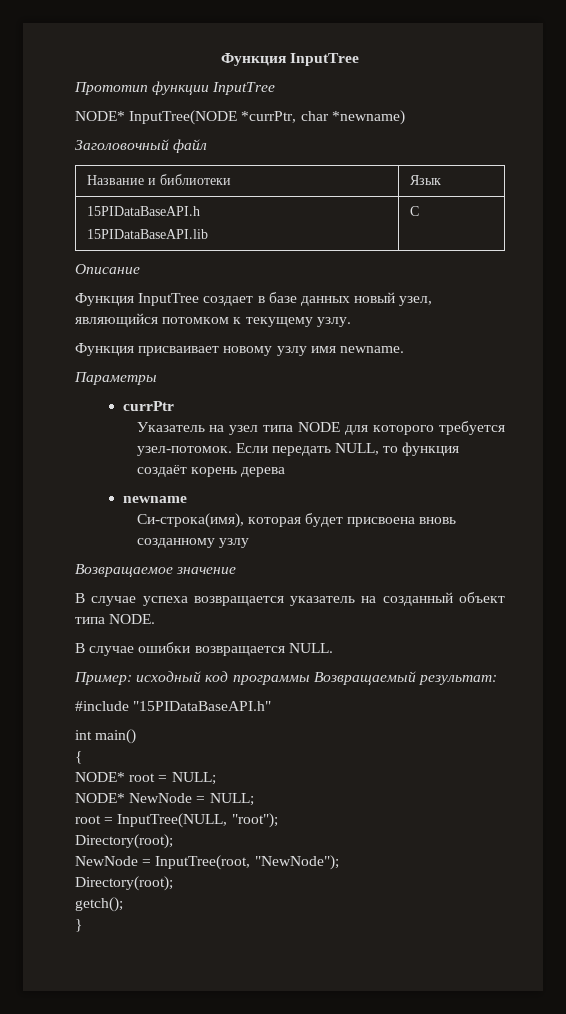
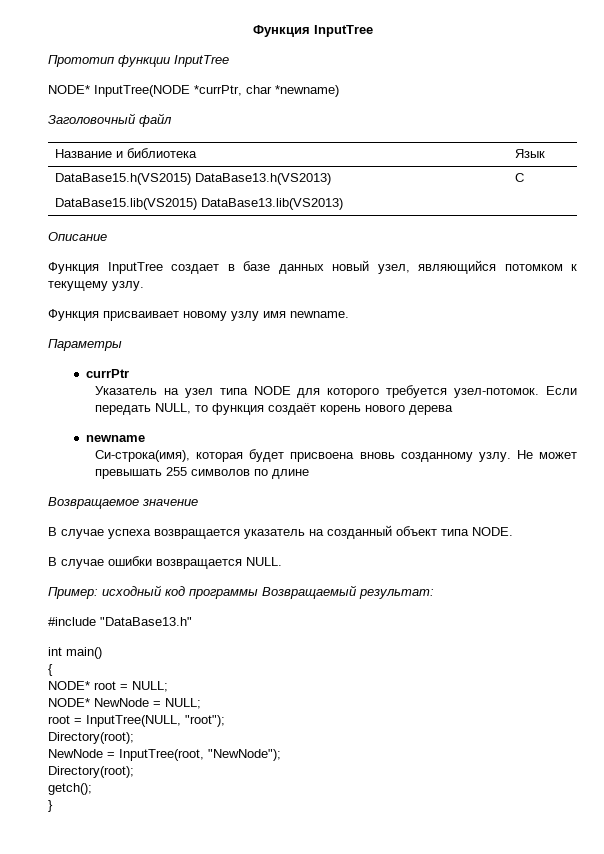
- Название и библиотеки | Язык
+ Название и библиотека | Язык
- 15PIDataBaseAPI.h
- 15PIDataBaseAPI.lib | C
+ DataBase15.h(VS2015) DataBase13.h(VS2013)
+ DataBase15.lib(VS2015) DataBase13.lib(VS2013) | C
- Если передать NULL, то функция создаёт корень дерева
+ Если передать NULL, то функция создаёт корень нового дерева
- Си-строка(имя), которая будет присвоена вновь созданному узлу
+ Си-строка(имя), которая будет присвоена вновь созданному узлу. Не может превышать 255 символов по длине
- #include "15PIDataBaseAPI.h"
+ #include "DataBase13.h"

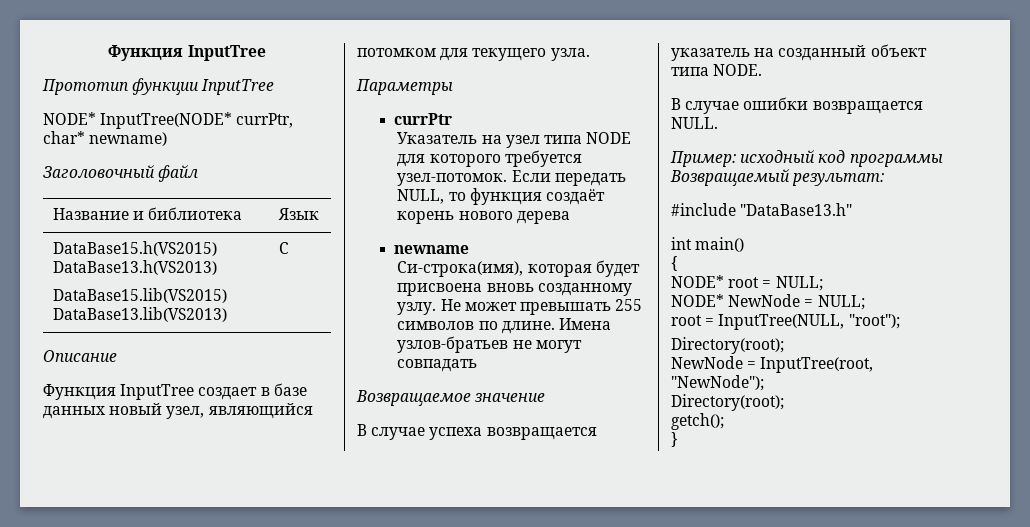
- NODE* InputTree(NODE *currPtr, char *newname)
+ NODE* InputTree(NODE* currPtr, char* newname)
- Функция InputTree создает в базе данных новый узел, являющийся потомком к текущему узлу.
- Функция присваивает новому узлу имя newname.
+ Функция InputTree создает в базе данных новый узел, являющийся потомком для текущего узла.
- Не может превышать 255 символов по длине
+ Не может превышать 255 символов по длине. Имена узлов-братьев не могут совпадать

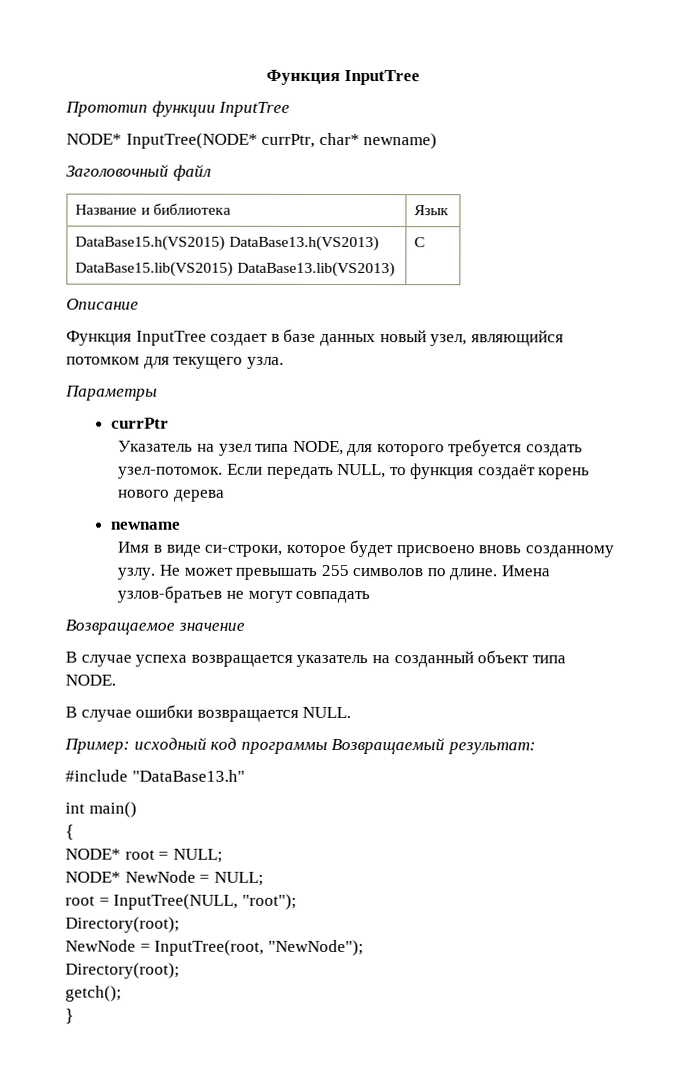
- Указатель на узел типа NODE для которого требуется узел-потомок.
+ Указатель на узел типа NODE, для которого требуется создать узел-потомок.
- Си-строка(имя), которая будет присвоена вновь созданному узлу.
+ Имя в виде си-строки, которое будет присвоено вновь созданному узлу.

